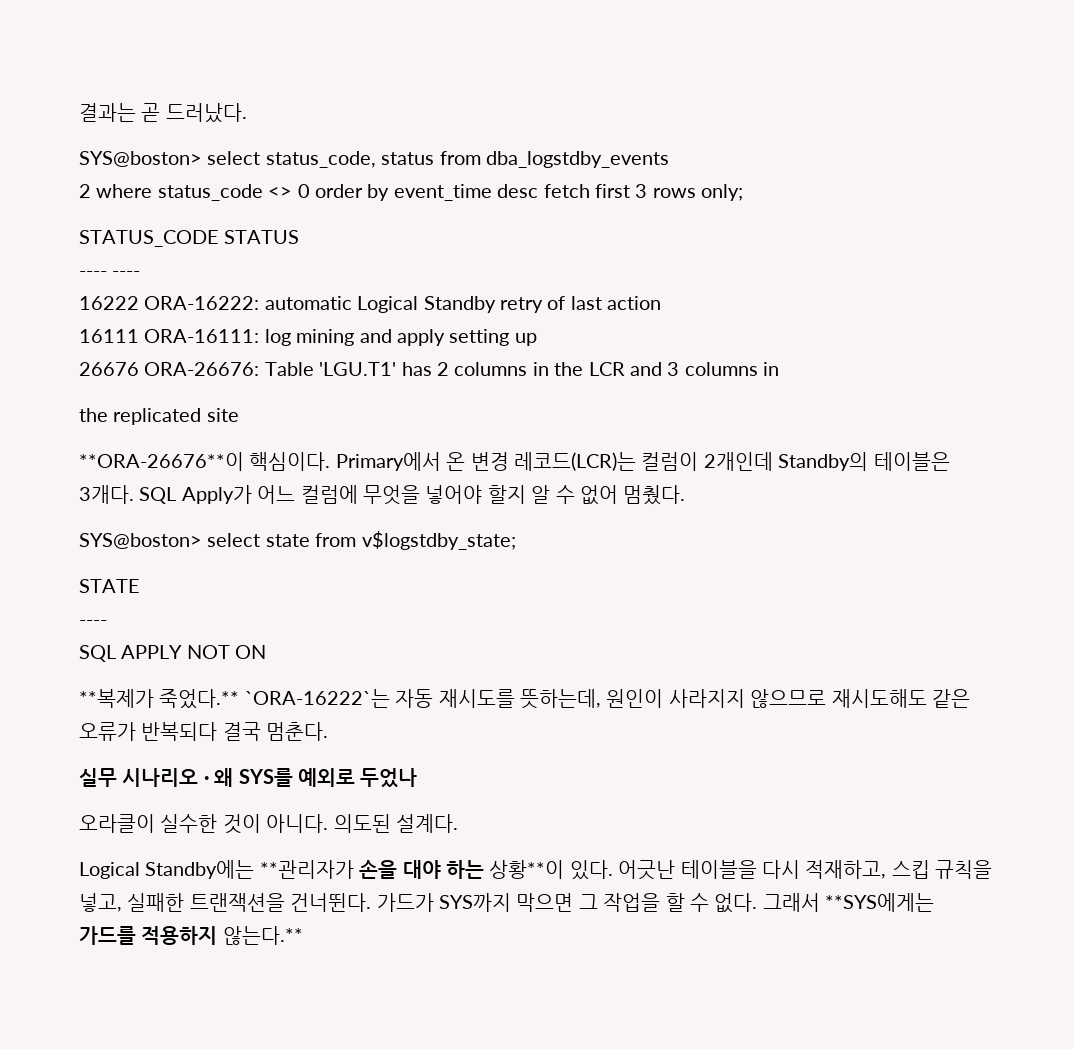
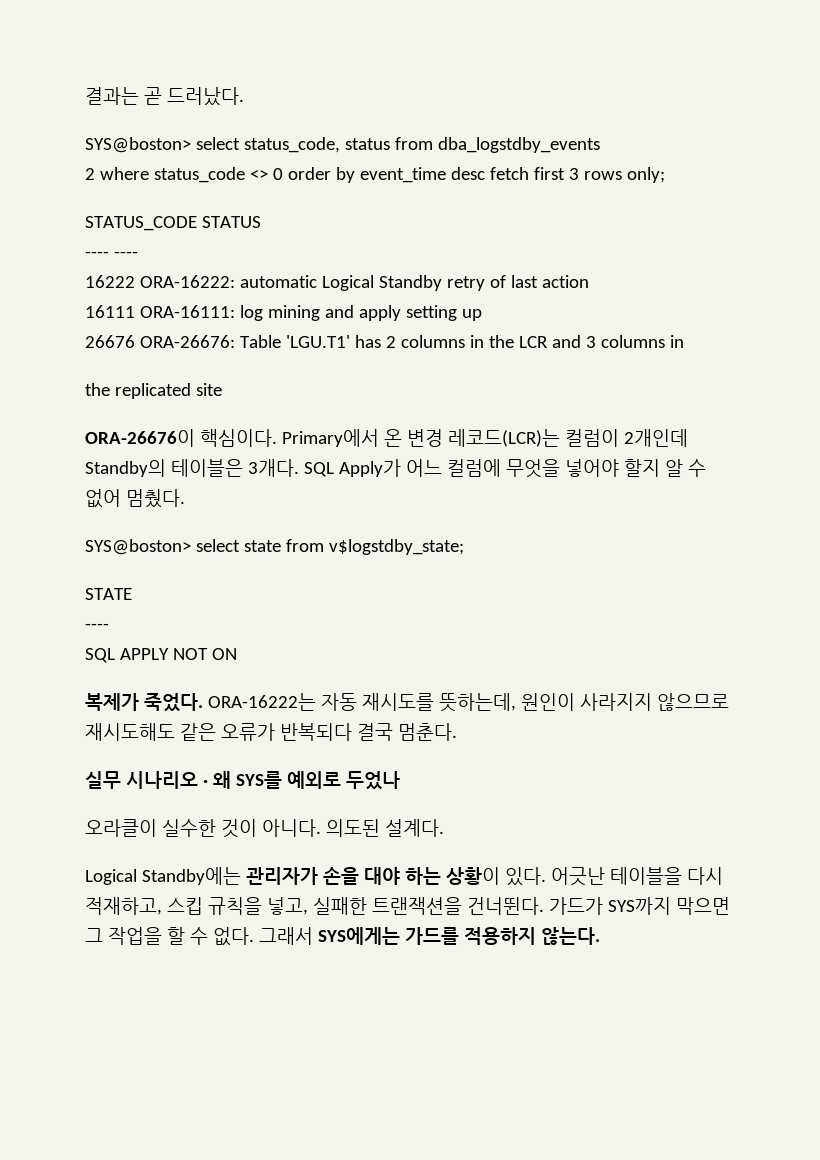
- **ORA-26676**이 핵심이다.
+ ORA-26676이 핵심이다.
- **복제가 죽었다.** `ORA-16222`는 자동 재시도를 뜻하는데, 원인이 사라지지 않으므로 재시도해도 같은 오류가 반복되다 결국 멈춘다.
+ 복제가 죽었다. ORA-16222는 자동 재시도를 뜻하는데, 원인이 사라지지 않으므로 재시도해도 같은 오류가 반복되다 결국 멈춘다.
- Logical Standby에는 **관리자가 손을 대야 하는 상황**이 있다.
+ Logical Standby에는 관리자가 손을 대야 하는 상황이 있다.
- 그래서 **SYS에게는 가드를 적용하지 않는다.**
+ 그래서 SYS에게는 가드를 적용하지 않는다.

